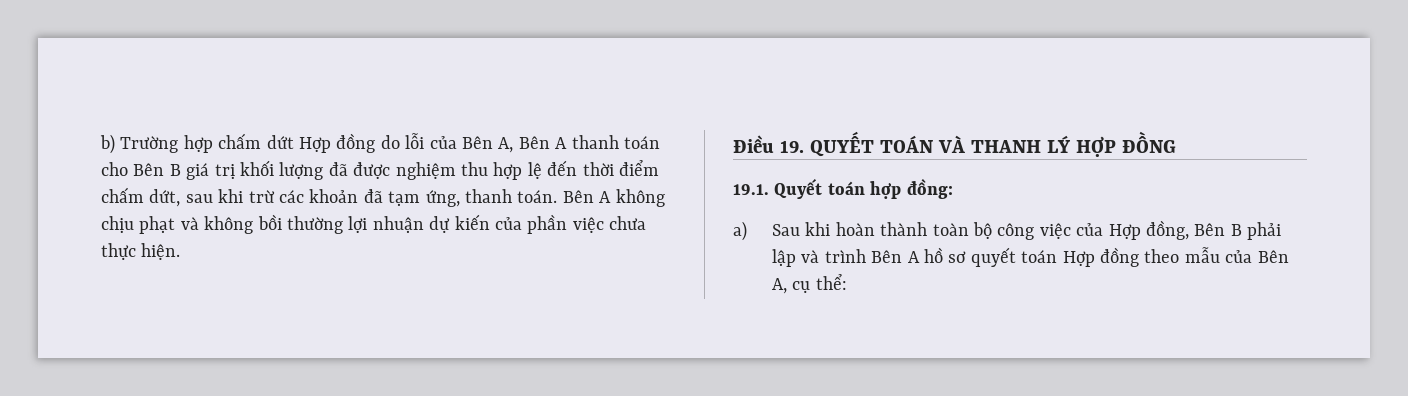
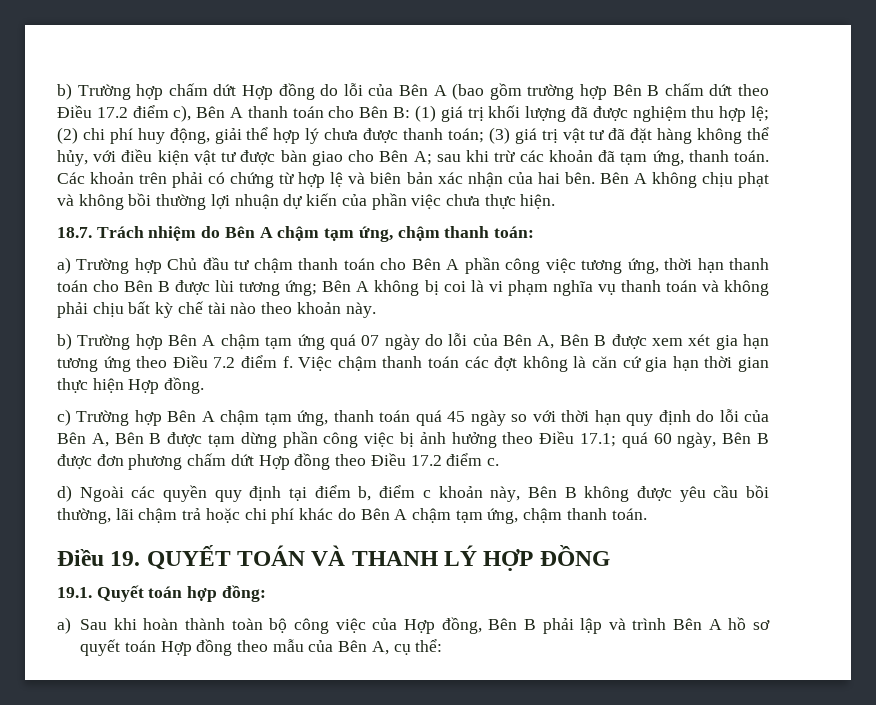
- b) Trường hợp chấm dứt Hợp đồng do lỗi của Bên A, Bên A thanh toán cho Bên B giá trị khối lượng đã được nghiệm thu hợp lệ đến thời điểm chấm dứt, sau khi trừ các khoản đã tạm ứng, thanh toán.
+ b) Trường hợp chấm dứt Hợp đồng do lỗi của Bên A (bao gồm trường hợp Bên B chấm dứt theo Điều 17.2 điểm c), Bên A thanh toán cho Bên B: (1) giá trị khối lượng đã được nghiệm thu hợp lệ; (2) chi phí huy động, giải thể hợp lý chưa được thanh toán; (3) giá trị vật tư đã đặt hàng không thể hủy, với điều kiện vật tư được bàn giao cho Bên A; sau khi trừ các khoản đã tạm ứng, thanh toán.
+ Các khoản trên phải có chứng từ hợp lệ và biên bản xác nhận của hai bên.
+ 18.7. Trách nhiệm do Bên A chậm tạm ứng, chậm thanh toán:
+ a) Trường hợp Chủ đầu tư chậm thanh toán cho Bên A phần công việc tương ứng, thời hạn thanh toán cho Bên B được lùi tương ứng; Bên A không bị coi là vi phạm nghĩa vụ thanh toán và không phải chịu bất kỳ chế tài nào theo khoản này.
+ b) Trường hợp Bên A chậm tạm ứng quá 07 ngày do lỗi của Bên A, Bên B được xem xét gia hạn tương ứng theo Điều 7.2 điểm f. Việc chậm thanh toán các đợt không là căn cứ gia hạn thời gian thực hiện Hợp đồng.
+ c) Trường hợp Bên A chậm tạm ứng, thanh toán quá 45 ngày so với thời hạn quy định do lỗi của Bên A, Bên B được tạm dừng phần công việc bị ảnh hưởng theo Điều 17.1; quá 60 ngày, Bên B được đơn phương chấm dứt Hợp đồng theo Điều 17.2 điểm c.
+ d) Ngoài các quyền quy định tại điểm b, điểm c khoản này, Bên B không được yêu cầu bồi thường, lãi chậm trả hoặc chi phí khác do Bên A chậm tạm ứng, chậm thanh toán.

